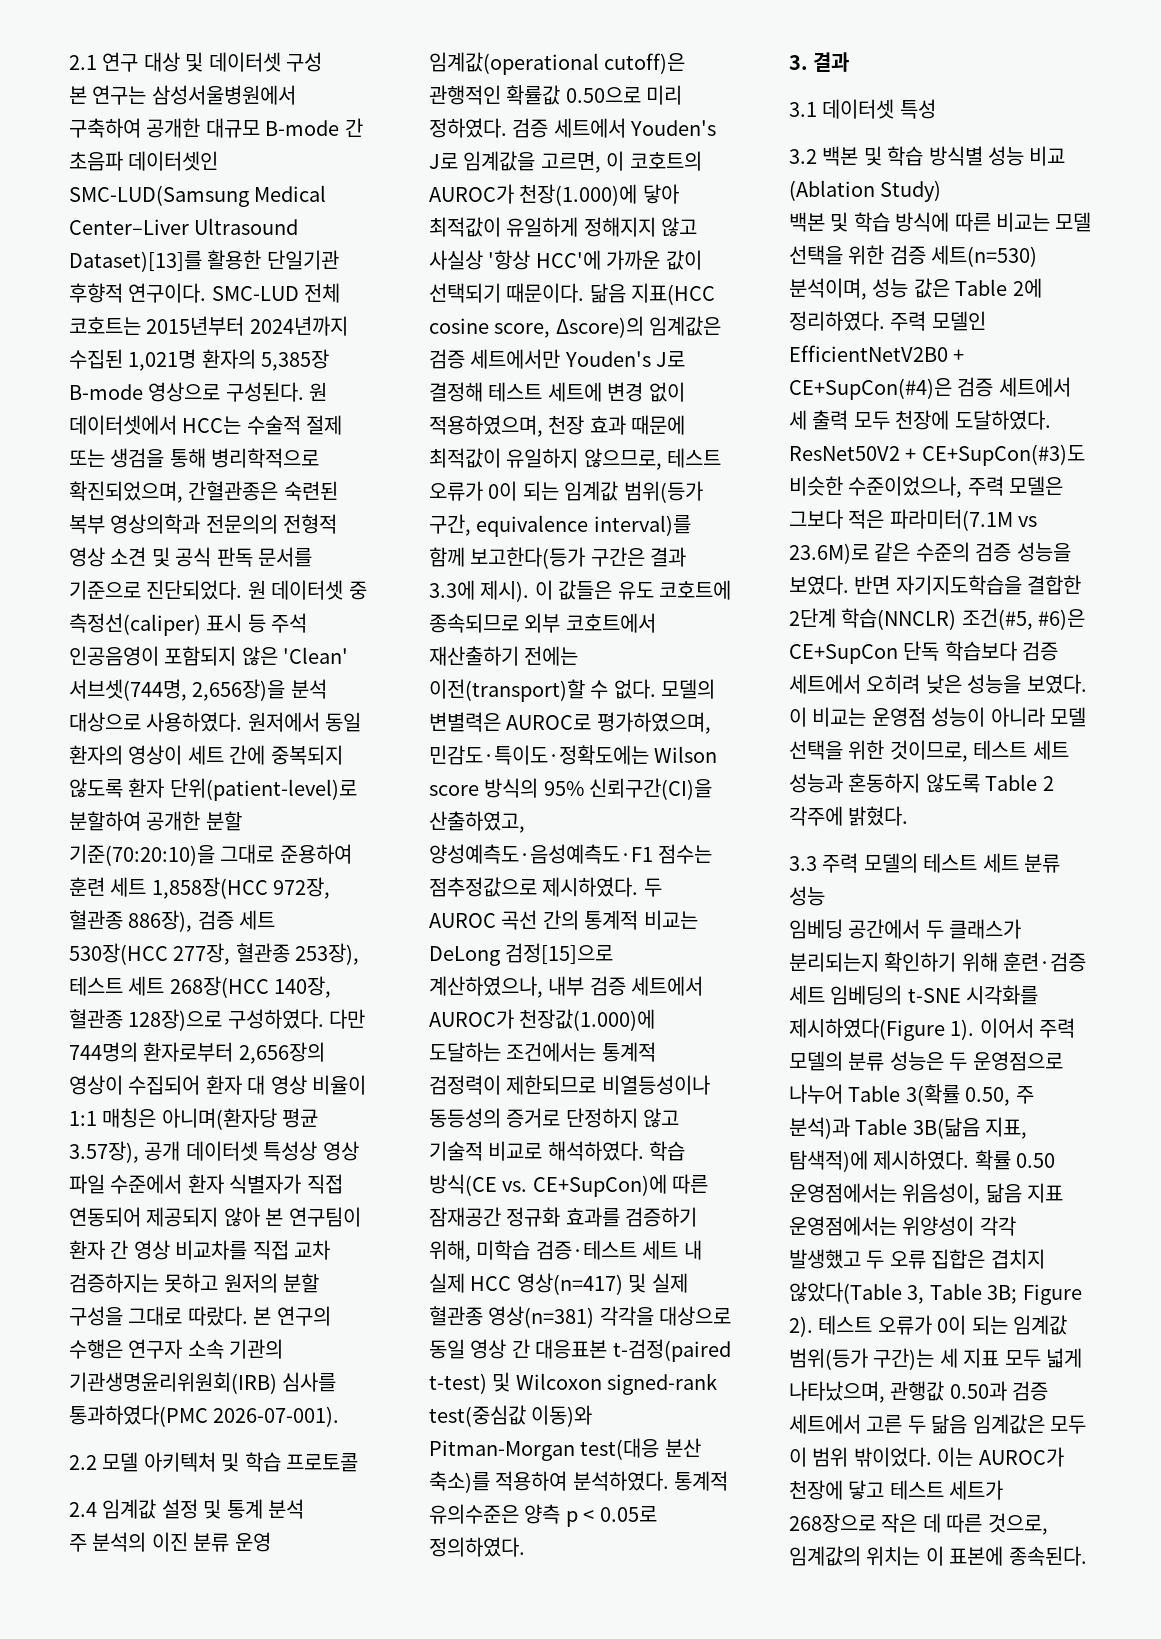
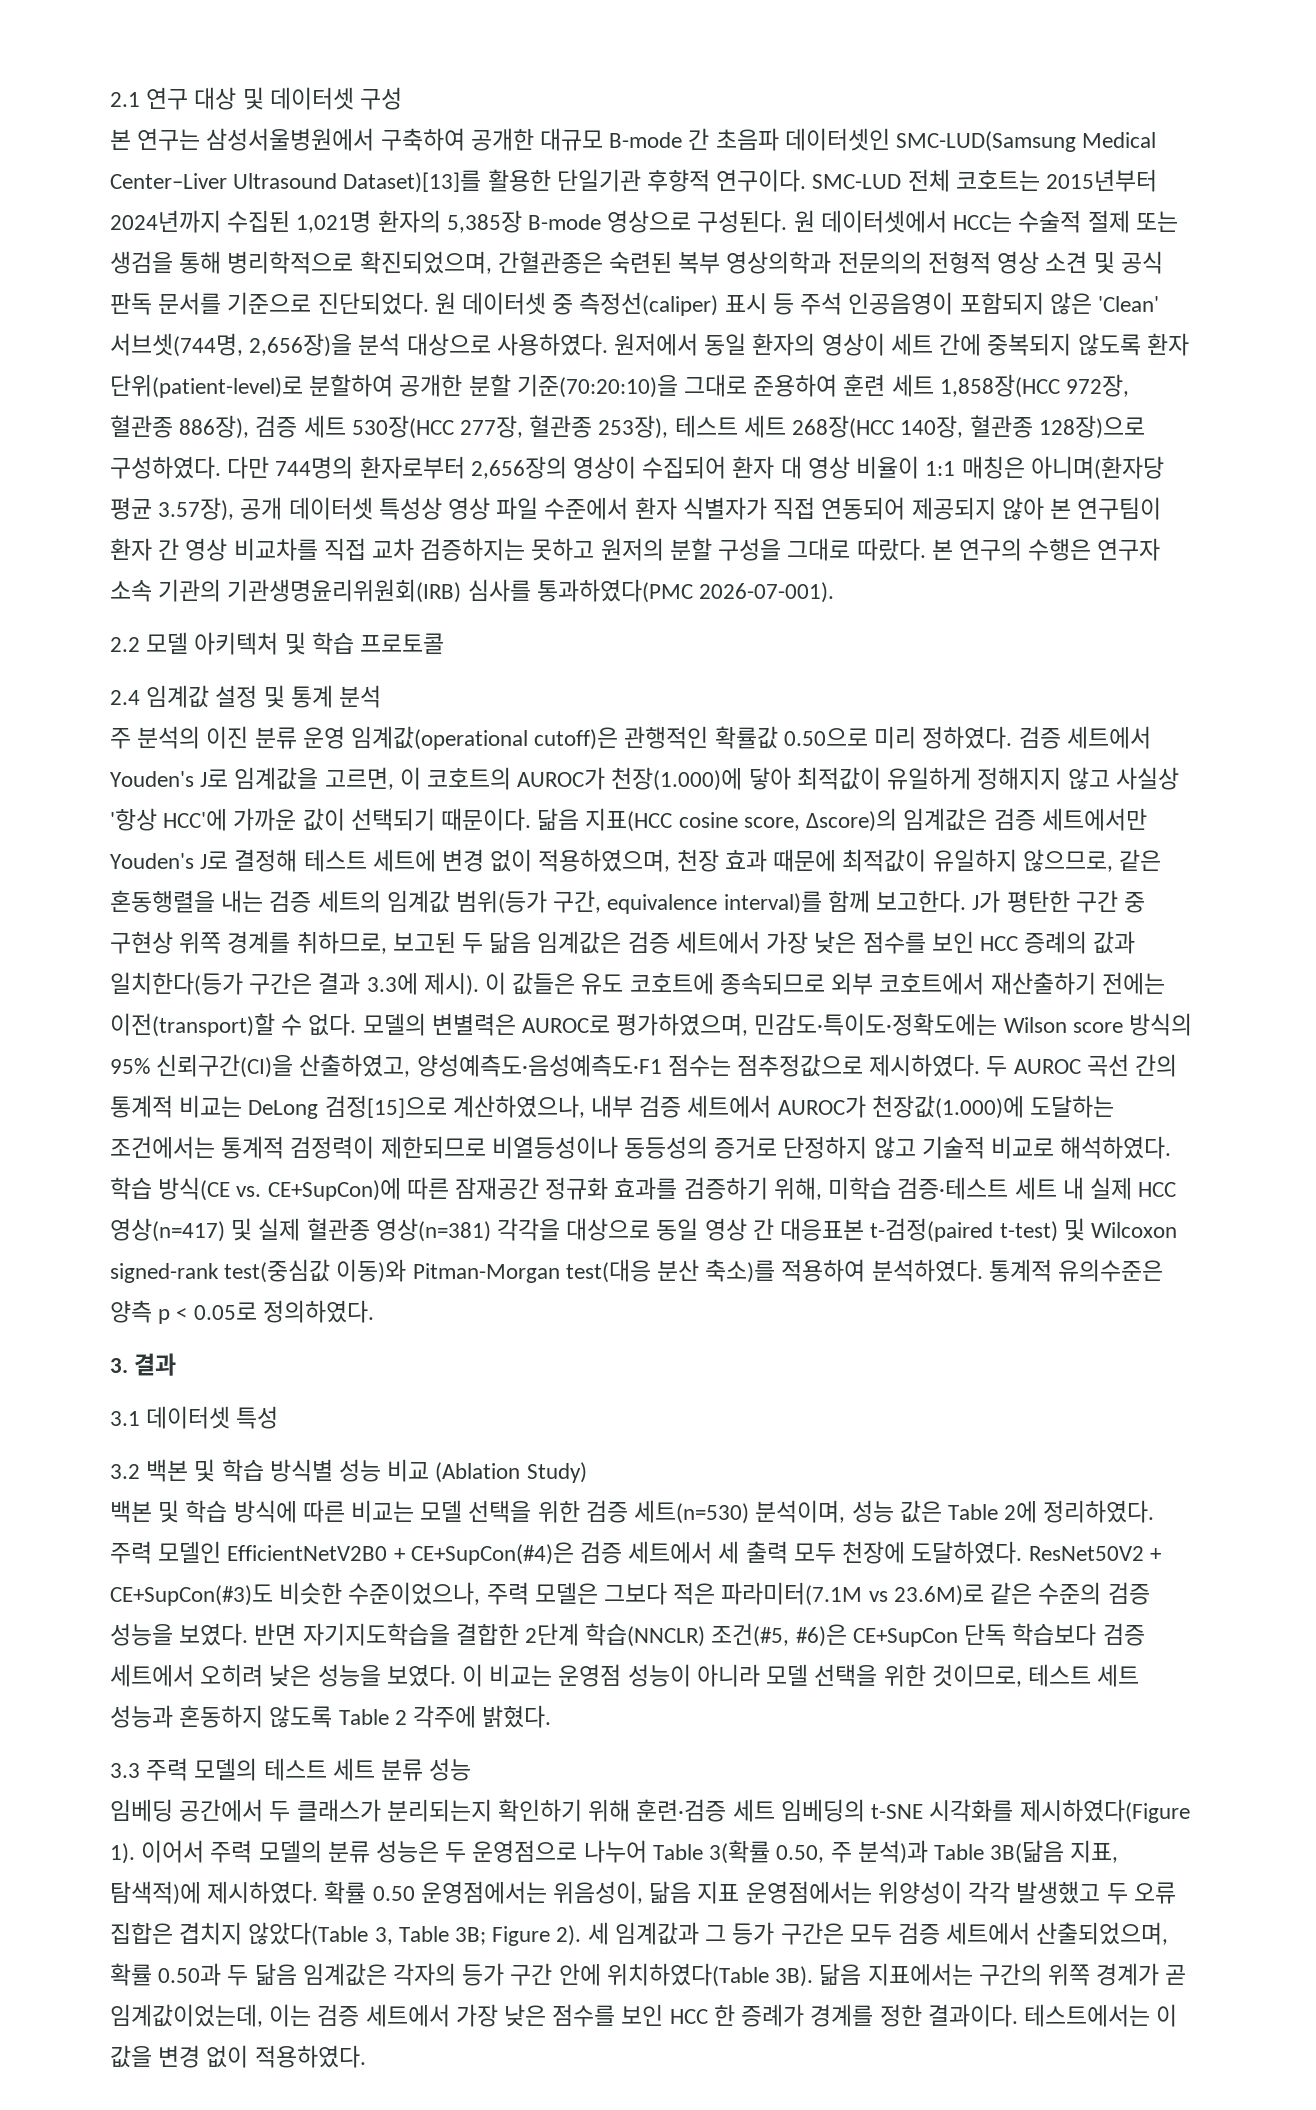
- 닮음 지표(HCC cosine score, Δscore)의 임계값은 검증 세트에서만 Youden's J로 결정해 테스트 세트에 변경 없이 적용하였으며, 천장 효과 때문에 최적값이 유일하지 않으므로, 테스트 오류가 0이 되는 임계값 범위(등가 구간, equivalence interval)를 함께 보고한다(등가 구간은 결과 3.3에 제시).
+ 닮음 지표(HCC cosine score, Δscore)의 임계값은 검증 세트에서만 Youden's J로 결정해 테스트 세트에 변경 없이 적용하였으며, 천장 효과 때문에 최적값이 유일하지 않으므로, 같은 혼동행렬을 내는 검증 세트의 임계값 범위(등가 구간, equivalence interval)를 함께 보고한다. J가 평탄한 구간 중 구현상 위쪽 경계를 취하므로, 보고된 두 닮음 임계값은 검증 세트에서 가장 낮은 점수를 보인 HCC 증례의 값과 일치한다(등가 구간은 결과 3.3에 제시).
- 테스트 오류가 0이 되는 임계값 범위(등가 구간)는 세 지표 모두 넓게 나타났으며, 관행값 0.50과 검증 세트에서 고른 두 닮음 임계값은 모두 이 범위 밖이었다. 이는 AUROC가 천장에 닿고 테스트 세트가 268장으로 작은 데 따른 것으로, 임계값의 위치는 이 표본에 종속된다.
+ 세 임계값과 그 등가 구간은 모두 검증 세트에서 산출되었으며, 확률 0.50과 두 닮음 임계값은 각자의 등가 구간 안에 위치하였다(Table 3B). 닮음 지표에서는 구간의 위쪽 경계가 곧 임계값이었는데, 이는 검증 세트에서 가장 낮은 점수를 보인 HCC 한 증례가 경계를 정한 결과이다. 테스트에서는 이 값을 변경 없이 적용하였다.

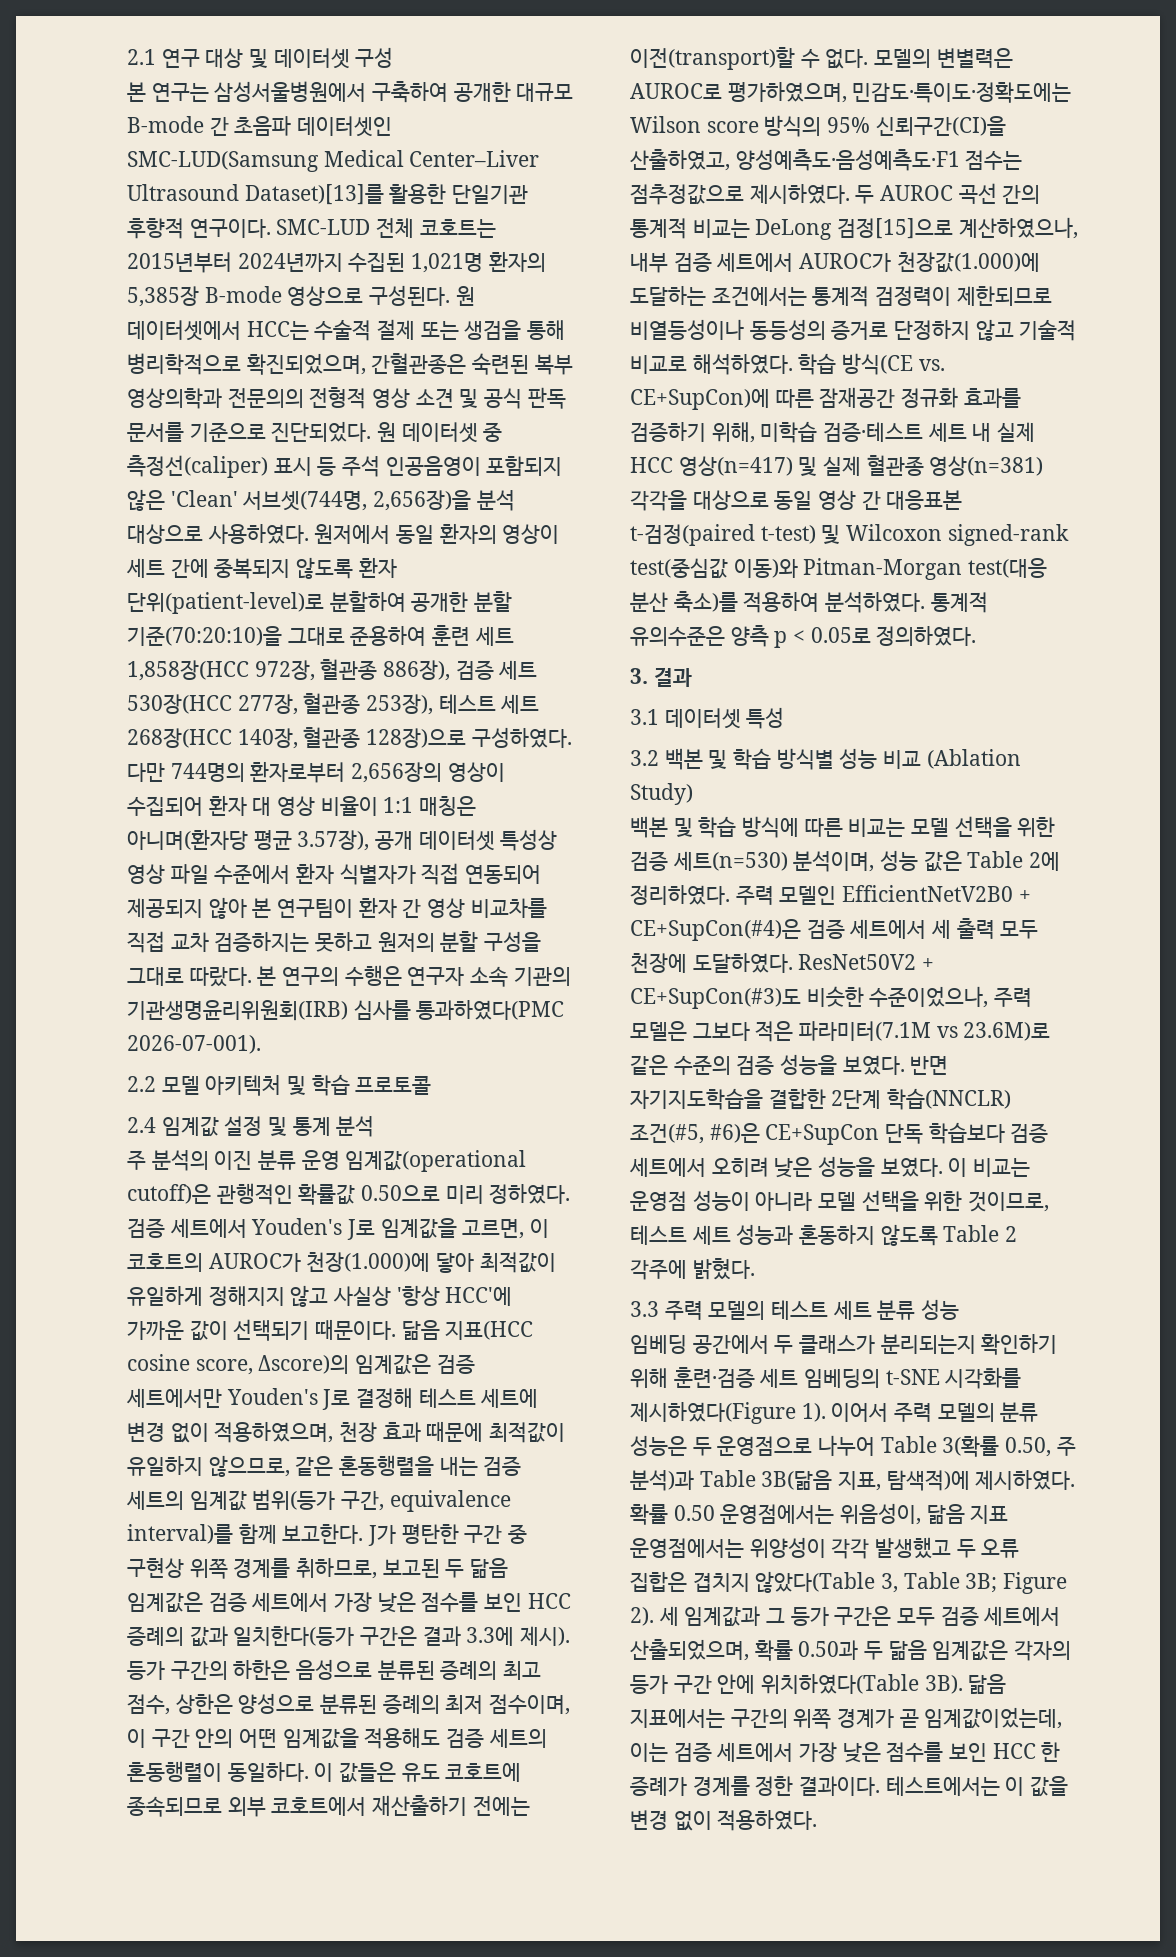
+ 등가 구간의 하한은 음성으로 분류된 증례의 최고 점수, 상한은 양성으로 분류된 증례의 최저 점수이며, 이 구간 안의 어떤 임계값을 적용해도 검증 세트의 혼동행렬이 동일하다.

